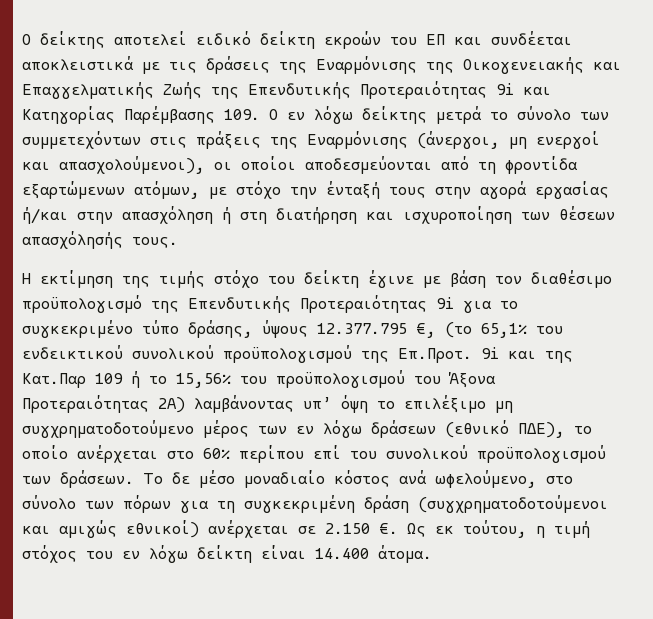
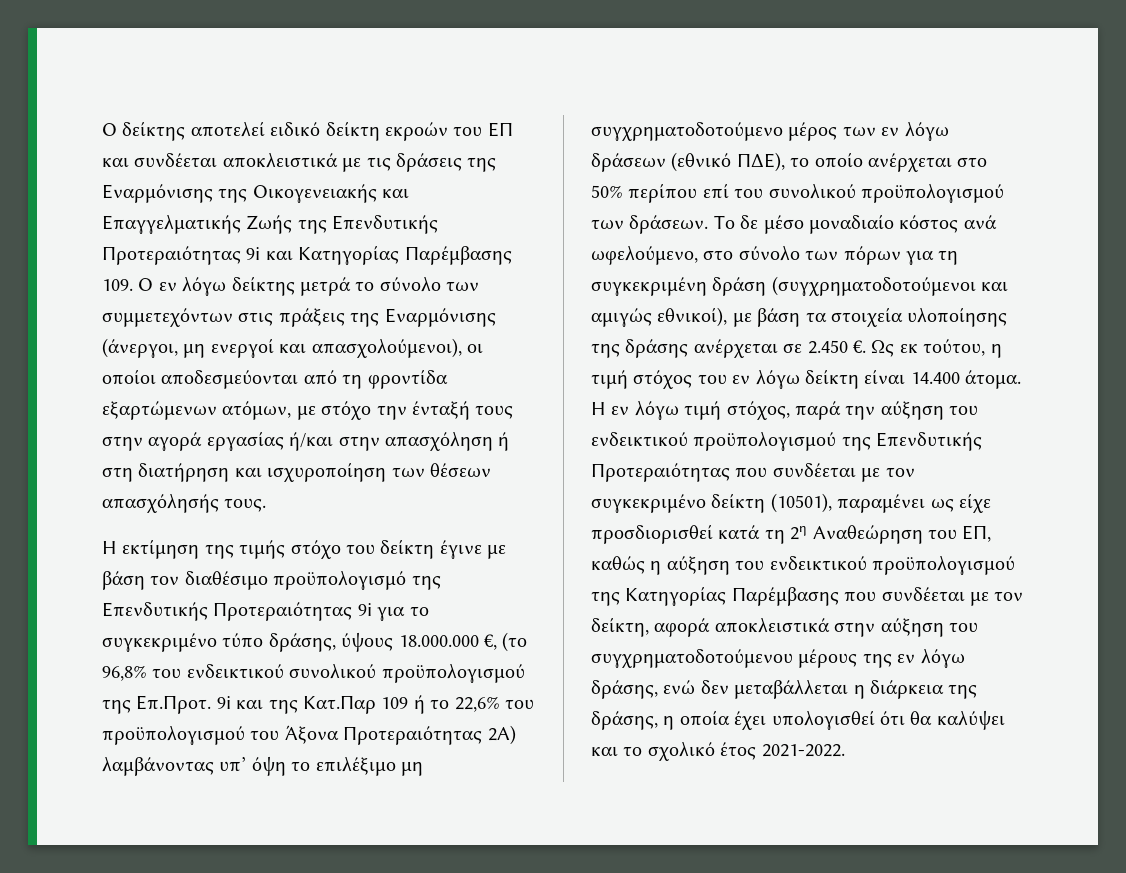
- Η εκτίμηση της τιμής στόχο του δείκτη έγινε με βάση τον διαθέσιμο προϋπολογισμό της Επενδυτικής Προτεραιότητας 9i για το συγκεκριμένο τύπο δράσης, ύψους 12.377.795 €, (το 65,1% του ενδεικτικού συνολικού προϋπολογισμού της Επ.Προτ. 9i και της Κατ.Παρ 109 ή το 15,56% του προϋπολογισμού του Άξονα Προτεραιότητας 2Α) λαμβάνοντας υπ’ όψη το επιλέξιμο μη συγχρηματοδοτούμενο μέρος των εν λόγω δράσεων (εθνικό ΠΔΕ), το οποίο ανέρχεται στο 60% περίπου επί του συνολικού προϋπολογισμού των δράσεων.
+ Η εκτίμηση της τιμής στόχο του δείκτη έγινε με βάση τον διαθέσιμο προϋπολογισμό της Επενδυτικής Προτεραιότητας 9i για το συγκεκριμένο τύπο δράσης, ύψους 18.000.000 €, (το 96,8% του ενδεικτικού συνολικού προϋπολογισμού της Επ.Προτ. 9i και της Κατ.Παρ 109 ή το 22,6% του προϋπολογισμού του Άξονα Προτεραιότητας 2Α) λαμβάνοντας υπ’ όψη το επιλέξιμο μη συγχρηματοδοτούμενο μέρος των εν λόγω δράσεων (εθνικό ΠΔΕ), το οποίο ανέρχεται στο 50% περίπου επί του συνολικού προϋπολογισμού των δράσεων.
- Το δε μέσο μοναδιαίο κόστος ανά ωφελούμενο, στο σύνολο των πόρων για τη συγκεκριμένη δράση (συγχρηματοδοτούμενοι και αμιγώς εθνικοί) ανέρχεται σε 2.150 €.
+ Το δε μέσο μοναδιαίο κόστος ανά ωφελούμενο, στο σύνολο των πόρων για τη συγκεκριμένη δράση (συγχρηματοδοτούμενοι και αμιγώς εθνικοί), με βάση τα στοιχεία υλοποίησης της δράσης ανέρχεται σε 2.450 €.
+ Η εν λόγω τιμή στόχος, παρά την αύξηση του ενδεικτικού προϋπολογισμού της Επενδυτικής Προτεραιότητας που συνδέεται με τον συγκεκριμένο δείκτη (10501), παραμένει ως είχε προσδιορισθεί κατά τη 2η Αναθεώρηση του ΕΠ, καθώς η αύξηση του ενδεικτικού προϋπολογισμού της Κατηγορίας Παρέμβασης που συνδέεται με τον δείκτη, αφορά αποκλειστικά στην αύξηση του συγχρηματοδοτούμενου μέρους της εν λόγω δράσης, ενώ δεν μεταβάλλεται η διάρκεια της δράσης, η οποία έχει υπολογισθεί ότι θα καλύψει και το σχολικό έτος 2021-2022.

